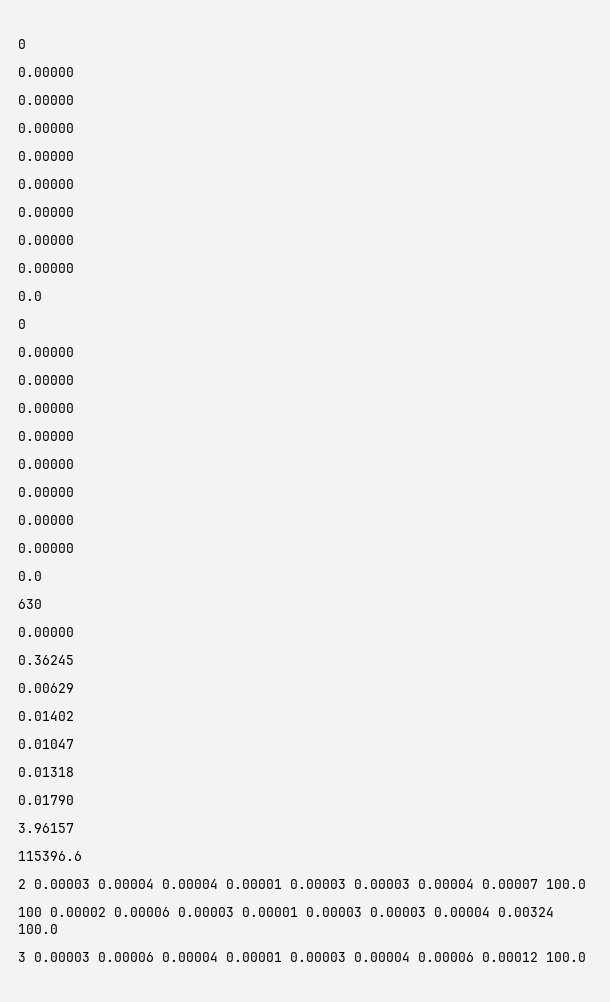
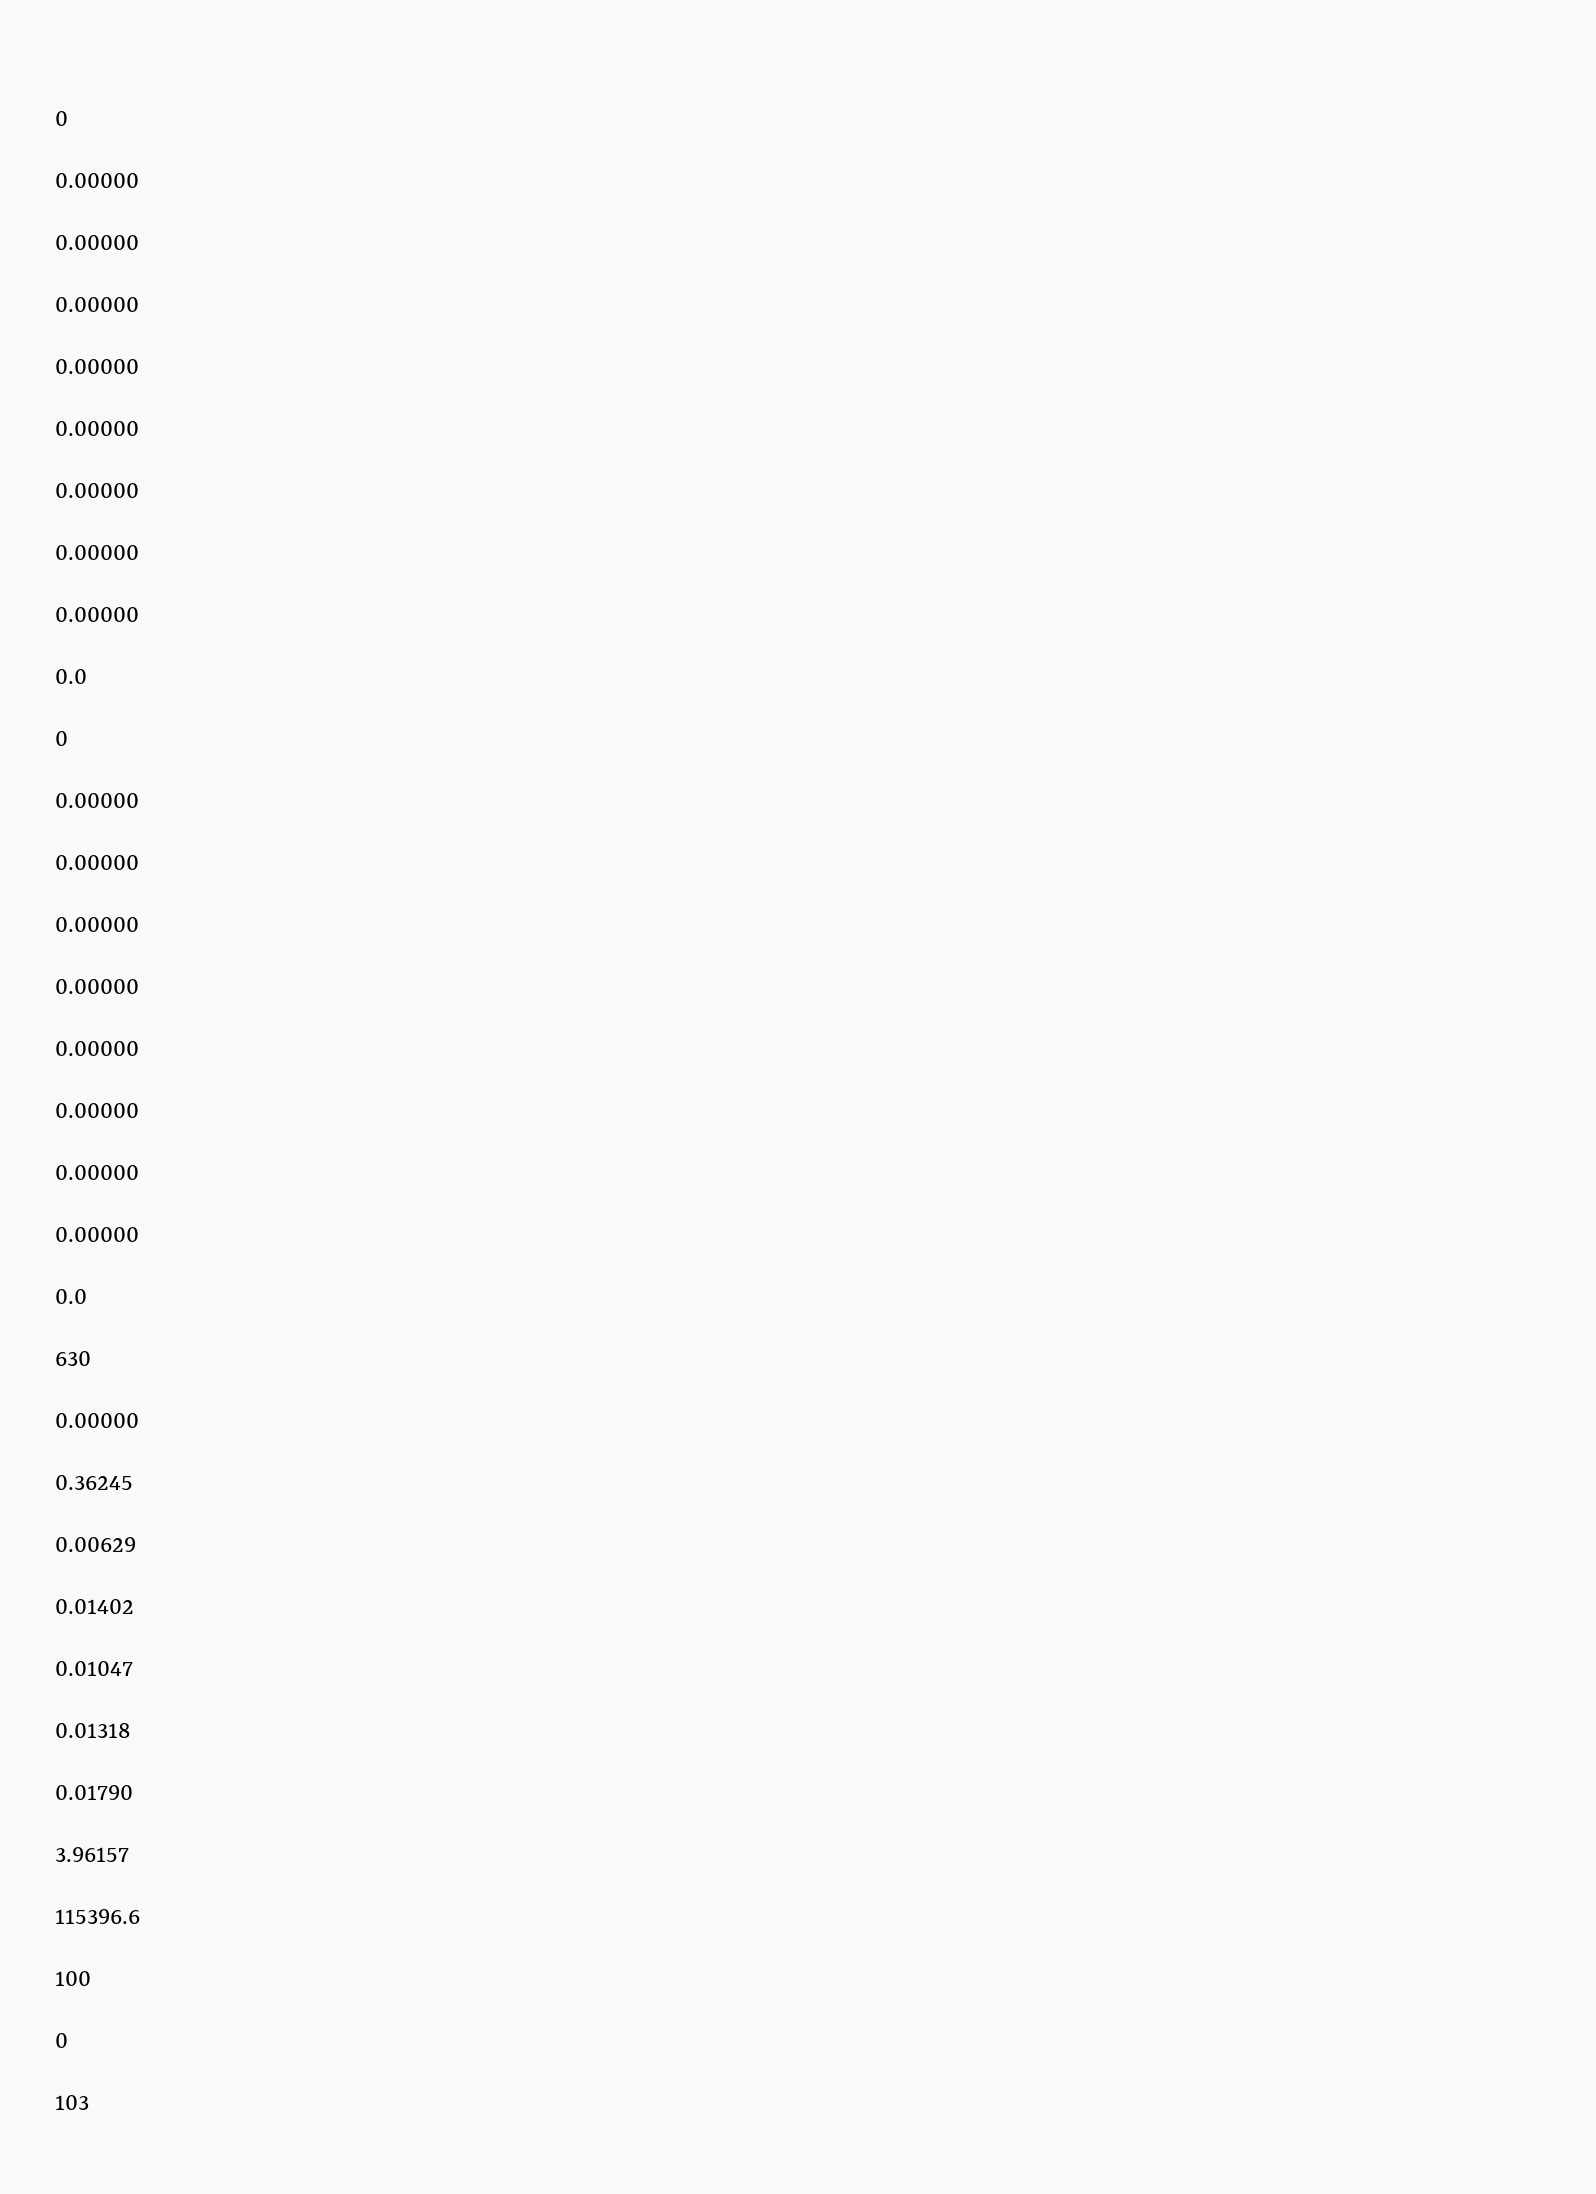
- 2 0.00003 0.00004 0.00004 0.00001 0.00003 0.00003 0.00004 0.00007 100.0
- 100 0.00002 0.00006 0.00003 0.00001 0.00003 0.00003 0.00004 0.00324 100.0
- 3 0.00003 0.00006 0.00004 0.00001 0.00003 0.00004 0.00006 0.00012 100.0
+ 100
+ 0
+ 103

